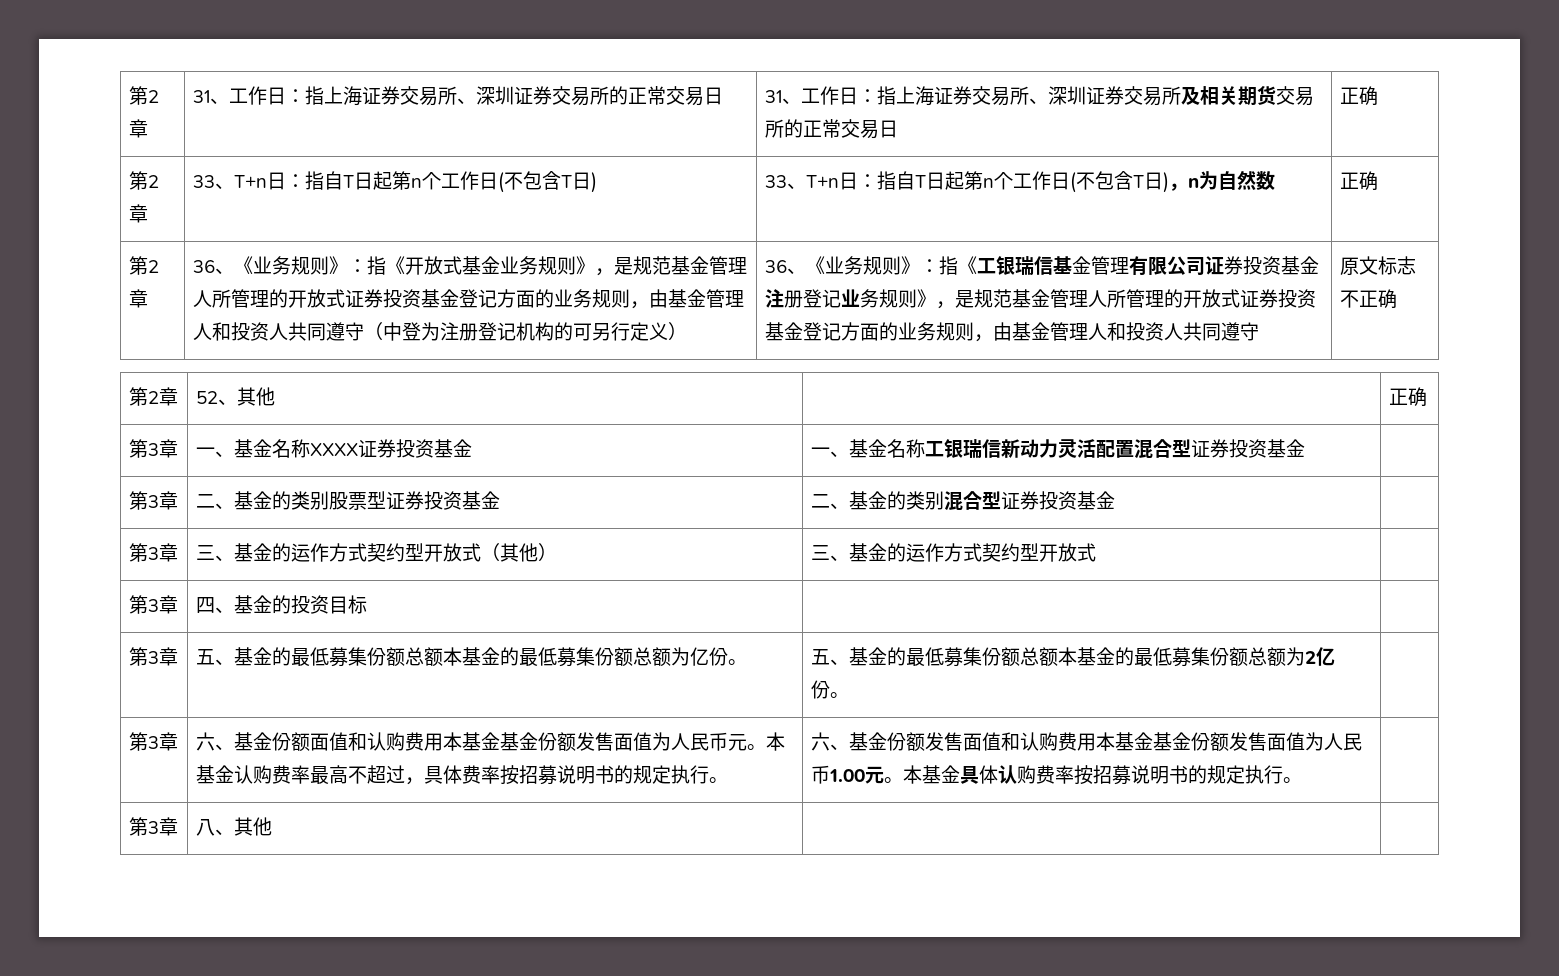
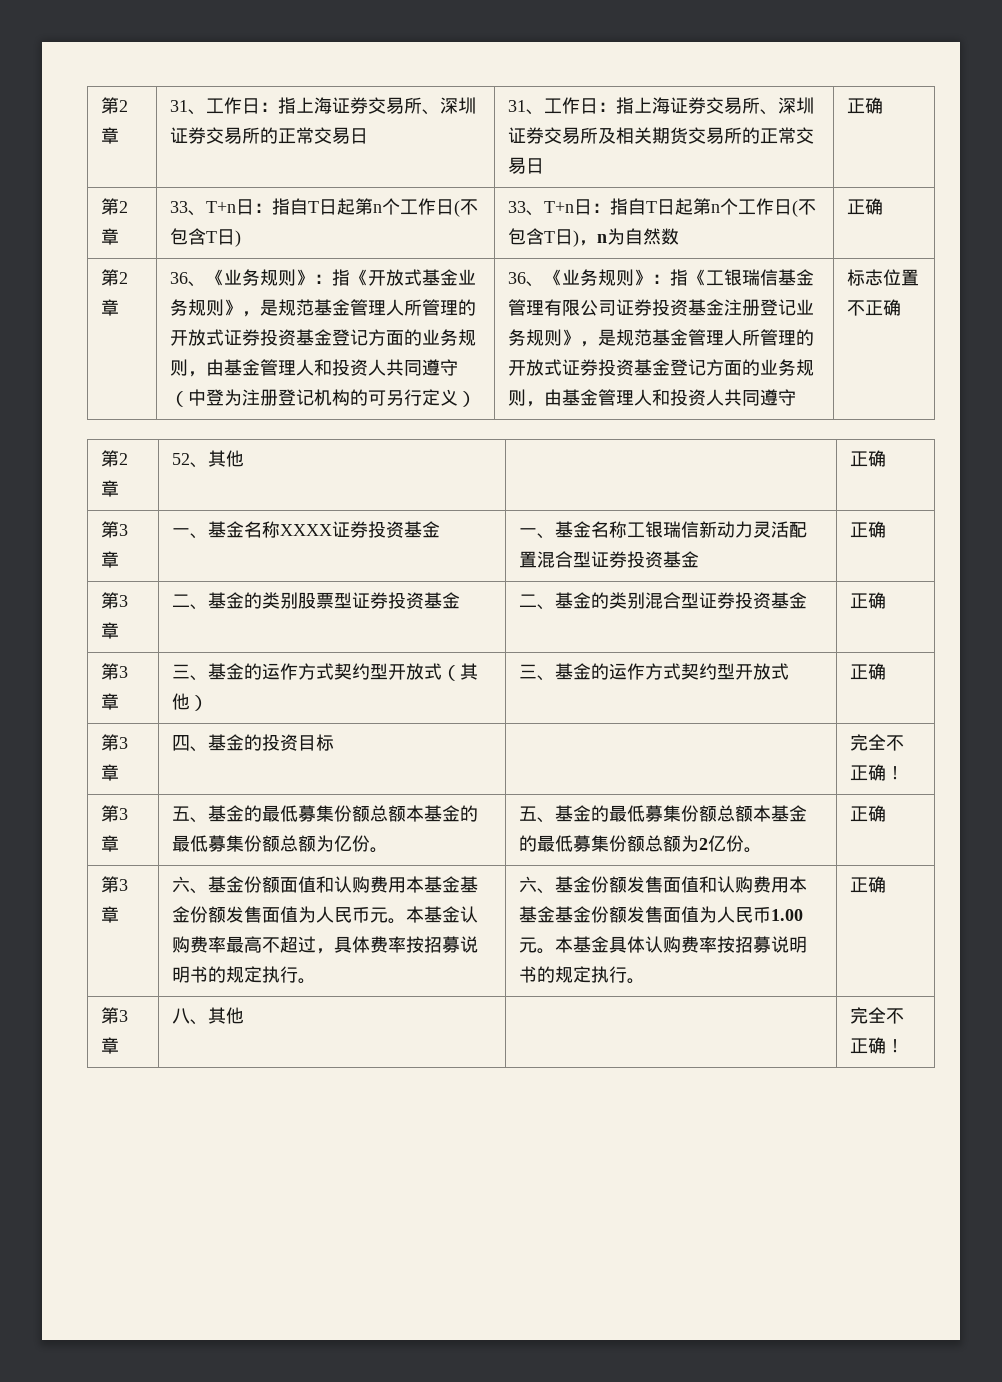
- 原文标志不正确
+ 标志位置不正确
- 第3章 | 一、基金名称XXXX证券投资基金 | 一、基金名称工银瑞信新动力灵活配置混合型证券投资基金 |
+ 第3章 | 一、基金名称XXXX证券投资基金 | 一、基金名称工银瑞信新动力灵活配置混合型证券投资基金 | 正确
- 第3章 | 二、基金的类别股票型证券投资基金 | 二、基金的类别混合型证券投资基金 |
+ 第3章 | 二、基金的类别股票型证券投资基金 | 二、基金的类别混合型证券投资基金 | 正确
- 第3章 | 三、基金的运作方式契约型开放式（其他） | 三、基金的运作方式契约型开放式 |
+ 第3章 | 三、基金的运作方式契约型开放式（其他） | 三、基金的运作方式契约型开放式 | 正确
- 第3章 | 四、基金的投资目标 | |
+ 第3章 | 四、基金的投资目标 | | 完全不正确！
- 第3章 | 五、基金的最低募集份额总额本基金的最低募集份额总额为亿份。 | 五、基金的最低募集份额总额本基金的最低募集份额总额为2亿份。 |
+ 第3章 | 五、基金的最低募集份额总额本基金的最低募集份额总额为亿份。 | 五、基金的最低募集份额总额本基金的最低募集份额总额为2亿份。 | 正确
- 本基金具体认购费率按招募说明书的规定执行。
+ 本基金具体认购费率按招募说明书的规定执行。 | 正确
- 第3章 | 八、其他 | |
+ 第3章 | 八、其他 | | 完全不正确！

